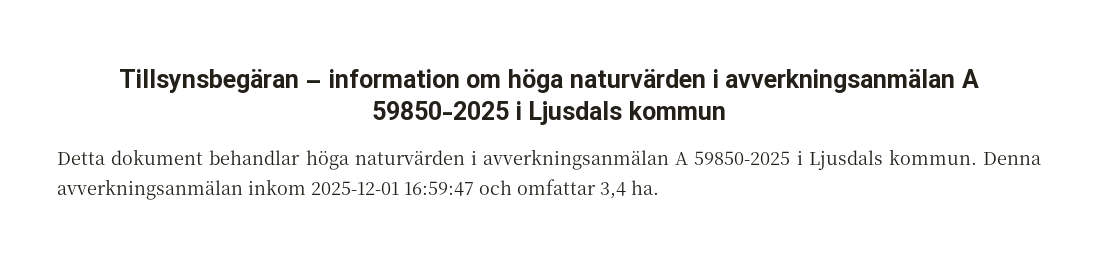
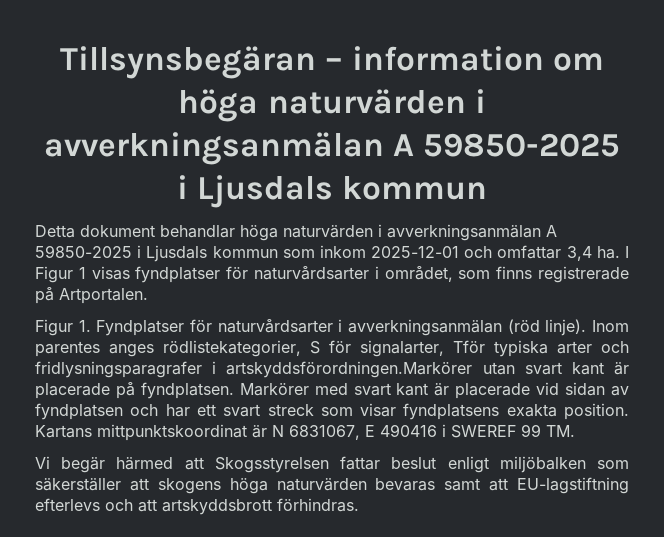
- Detta dokument behandlar höga naturvärden i avverkningsanmälan A 59850-2025 i Ljusdals kommun. Denna avverkningsanmälan inkom 2025-12-01 16:59:47 och omfattar 3,4 ha.
+ Detta dokument behandlar höga naturvärden i avverkningsanmälan A 59850-2025 i Ljusdals kommun som inkom 2025-12-01 och omfattar 3,4 ha.
+ I Figur 1 visas fyndplatser för naturvårdsarter i området, som finns registrerade på Artportalen.
+ Figur 1. Fyndplatser för naturvårdsarter i avverkningsanmälan (röd linje). Inom parentes anges rödlistekategorier, S för signalarter, Tför typiska arter och fridlysningsparagrafer i artskyddsförordningen.Markörer utan svart kant är placerade på fyndplatsen. Markörer med svart kant är placerade vid sidan av fyndplatsen och har ett svart streck som visar fyndplatsens exakta position. Kartans mittpunktskoordinat är N 6831067, E 490416 i SWEREF 99 TM.
+ Vi begär härmed att Skogsstyrelsen fattar beslut enligt miljöbalken som säkerställer att skogens höga naturvärden bevaras samt att EU-lagstiftning efterlevs och att artskyddsbrott förhindras.

